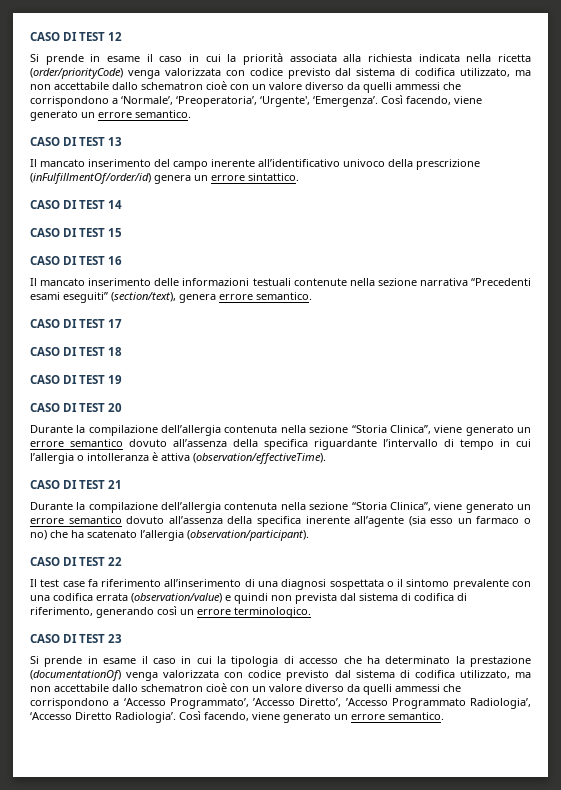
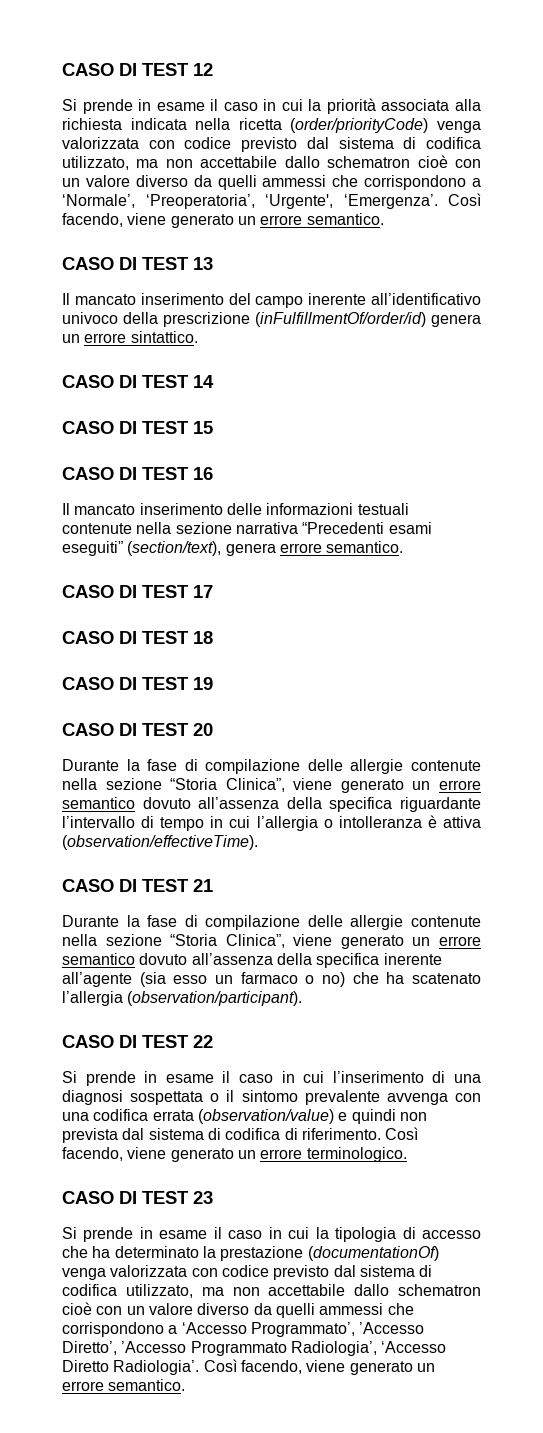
- Durante la compilazione dell’allergia contenuta nella sezione “Storia Clinica”, viene generato un errore semantico dovuto all’assenza della specifica riguardante l’intervallo di tempo in cui l’allergia o intolleranza è attiva (observation/effectiveTime).
+ Durante la fase di compilazione delle allergie contenute nella sezione “Storia Clinica”, viene generato un errore semantico dovuto all’assenza della specifica riguardante l’intervallo di tempo in cui l’allergia o intolleranza è attiva (observation/effectiveTime).
- Durante la compilazione dell’allergia contenuta nella sezione “Storia Clinica”, viene generato un errore semantico dovuto all’assenza della specifica inerente all’agente (sia esso un farmaco o no) che ha scatenato l’allergia (observation/participant).
+ Durante la fase di compilazione delle allergie contenute nella sezione “Storia Clinica”, viene generato un errore semantico dovuto all’assenza della specifica inerente all’agente (sia esso un farmaco o no) che ha scatenato l’allergia (observation/participant).
- Il test case fa riferimento all’inserimento di una diagnosi sospettata o il sintomo prevalente con una codifica errata (observation/value) e quindi non prevista dal sistema di codifica di riferimento, generando così un errore terminologico.
+ Si prende in esame il caso in cui l’inserimento di una diagnosi sospettata o il sintomo prevalente avvenga con una codifica errata (observation/value) e quindi non prevista dal sistema di codifica di riferimento. Così facendo, viene generato un errore terminologico.

